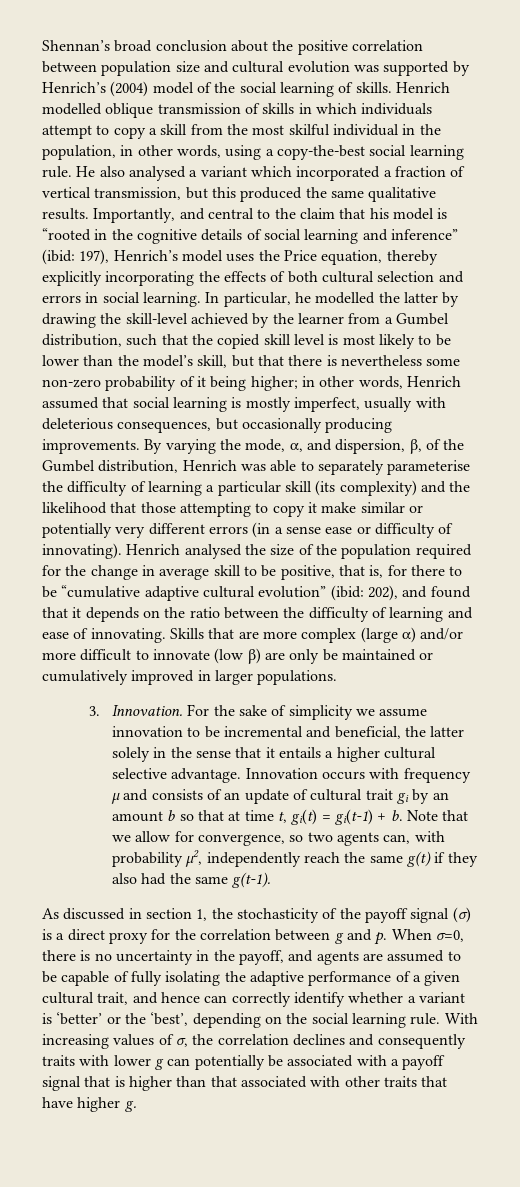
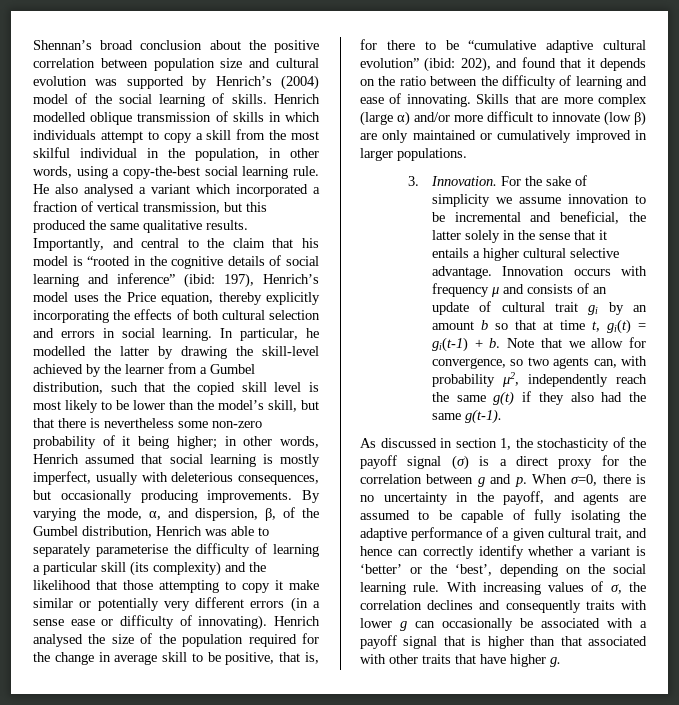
- Skills that are more complex (large α) and/or more difficult to innovate (low β) are only be maintained or cumulatively improved in larger populations.
+ Skills that are more complex (large α) and/or more difficult to innovate (low β) are only maintained or cumulatively improved in larger populations.
- With increasing values of σ, the correlation declines and consequently traits with lower g can potentially be associated with a payoff signal that is higher than that associated with other traits that have higher g.
+ With increasing values of σ, the correlation declines and consequently traits with lower g can occasionally be associated with a payoff signal that is higher than that associated with other traits that have higher g.

